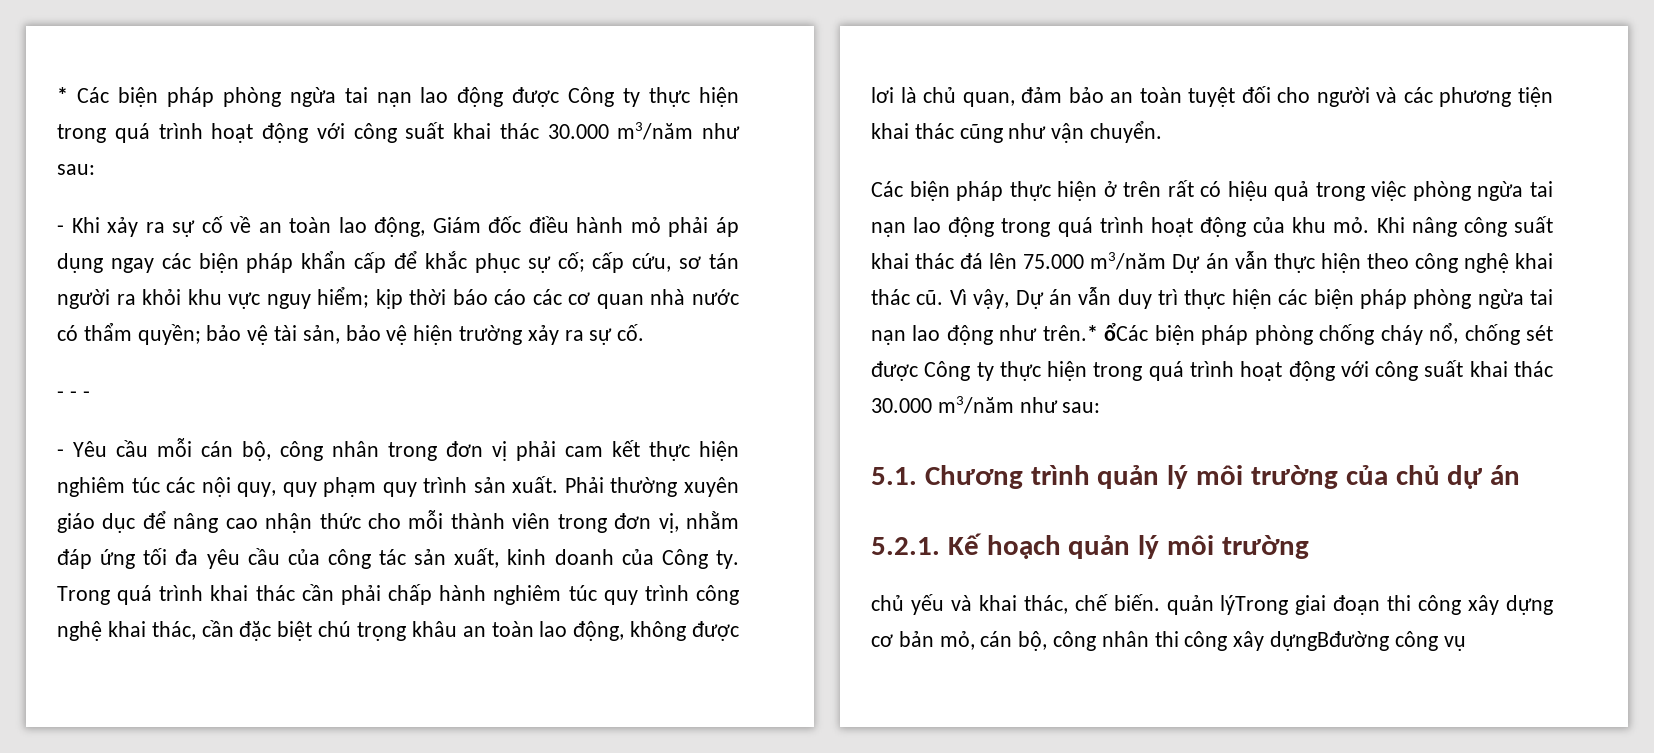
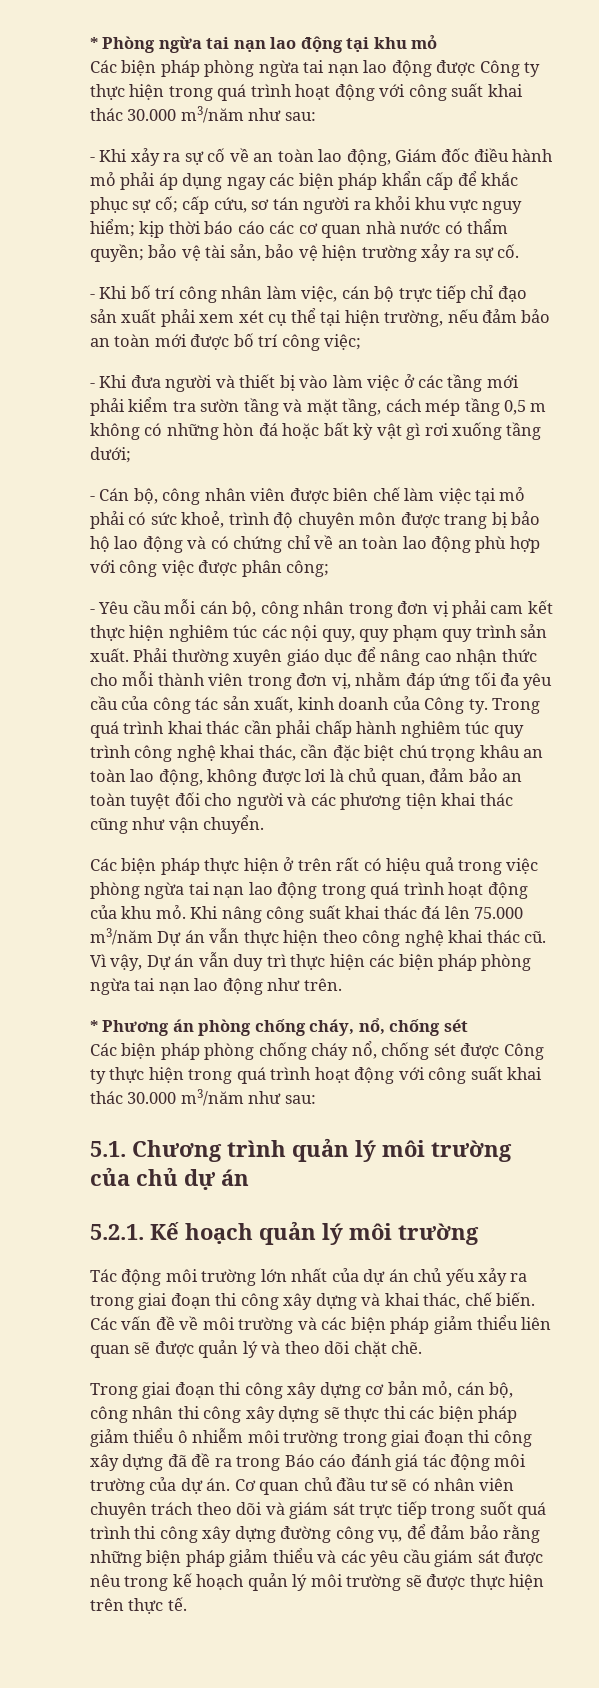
- * Các biện pháp phòng ngừa tai nạn lao động được Công ty thực hiện trong quá trình hoạt động với công suất khai thác 30.000 m3/năm như sau:
+ * Phòng ngừa tai nạn lao động tại khu mỏ
+ Các biện pháp phòng ngừa tai nạn lao động được Công ty thực hiện trong quá trình hoạt động với công suất khai thác 30.000 m3/năm như sau:
- - - -
+ - Khi bố trí công nhân làm việc, cán bộ trực tiếp chỉ đạo sản xuất phải xem xét cụ thể tại hiện trường, nếu đảm bảo an toàn mới được bố trí công việc;
+ - Khi đưa người và thiết bị vào làm việc ở các tầng mới phải kiểm tra sườn tầng và mặt tầng, cách mép tầng 0,5 m không có những hòn đá hoặc bất kỳ vật gì rơi xuống tầng dưới;
+ - Cán bộ, công nhân viên được biên chế làm việc tại mỏ phải có sức khoẻ, trình độ chuyên môn được trang bị bảo hộ lao động và có chứng chỉ về an toàn lao động phù hợp với công việc được phân công;
- Vì vậy, Dự án vẫn duy trì thực hiện các biện pháp phòng ngừa tai nạn lao động như trên.* ổCác biện pháp phòng chống cháy nổ, chống sét được Công ty thực hiện trong quá trình hoạt động với công suất khai thác 30.000 m3/năm như sau:
+ Vì vậy, Dự án vẫn duy trì thực hiện các biện pháp phòng ngừa tai nạn lao động như trên.
+ * Phương án phòng chống cháy, nổ, chống sét
+ Các biện pháp phòng chống cháy nổ, chống sét được Công ty thực hiện trong quá trình hoạt động với công suất khai thác 30.000 m3/năm như sau:
- chủ yếu và khai thác, chế biến. quản lýTrong giai đoạn thi công xây dựng cơ bản mỏ, cán bộ, công nhân thi công xây dựngBđường công vụ
+ Tác động môi trường lớn nhất của dự án chủ yếu xảy ra trong giai đoạn thi công xây dựng và khai thác, chế biến. Các vấn đề về môi trường và các biện pháp giảm thiểu liên quan sẽ được quản lý và theo dõi chặt chẽ.
+ Trong giai đoạn thi công xây dựng cơ bản mỏ, cán bộ, công nhân thi công xây dựng sẽ thực thi các biện pháp giảm thiểu ô nhiễm môi trường trong giai đoạn thi công xây dựng đã đề ra trong Báo cáo đánh giá tác động môi trường của dự án. Cơ quan chủ đầu tư sẽ có nhân viên chuyên trách theo dõi và giám sát trực tiếp trong suốt quá trình thi công xây dựng đường công vụ, để đảm bảo rằng những biện pháp giảm thiểu và các yêu cầu giám sát được nêu trong kế hoạch quản lý môi trường sẽ được thực hiện trên thực tế.

